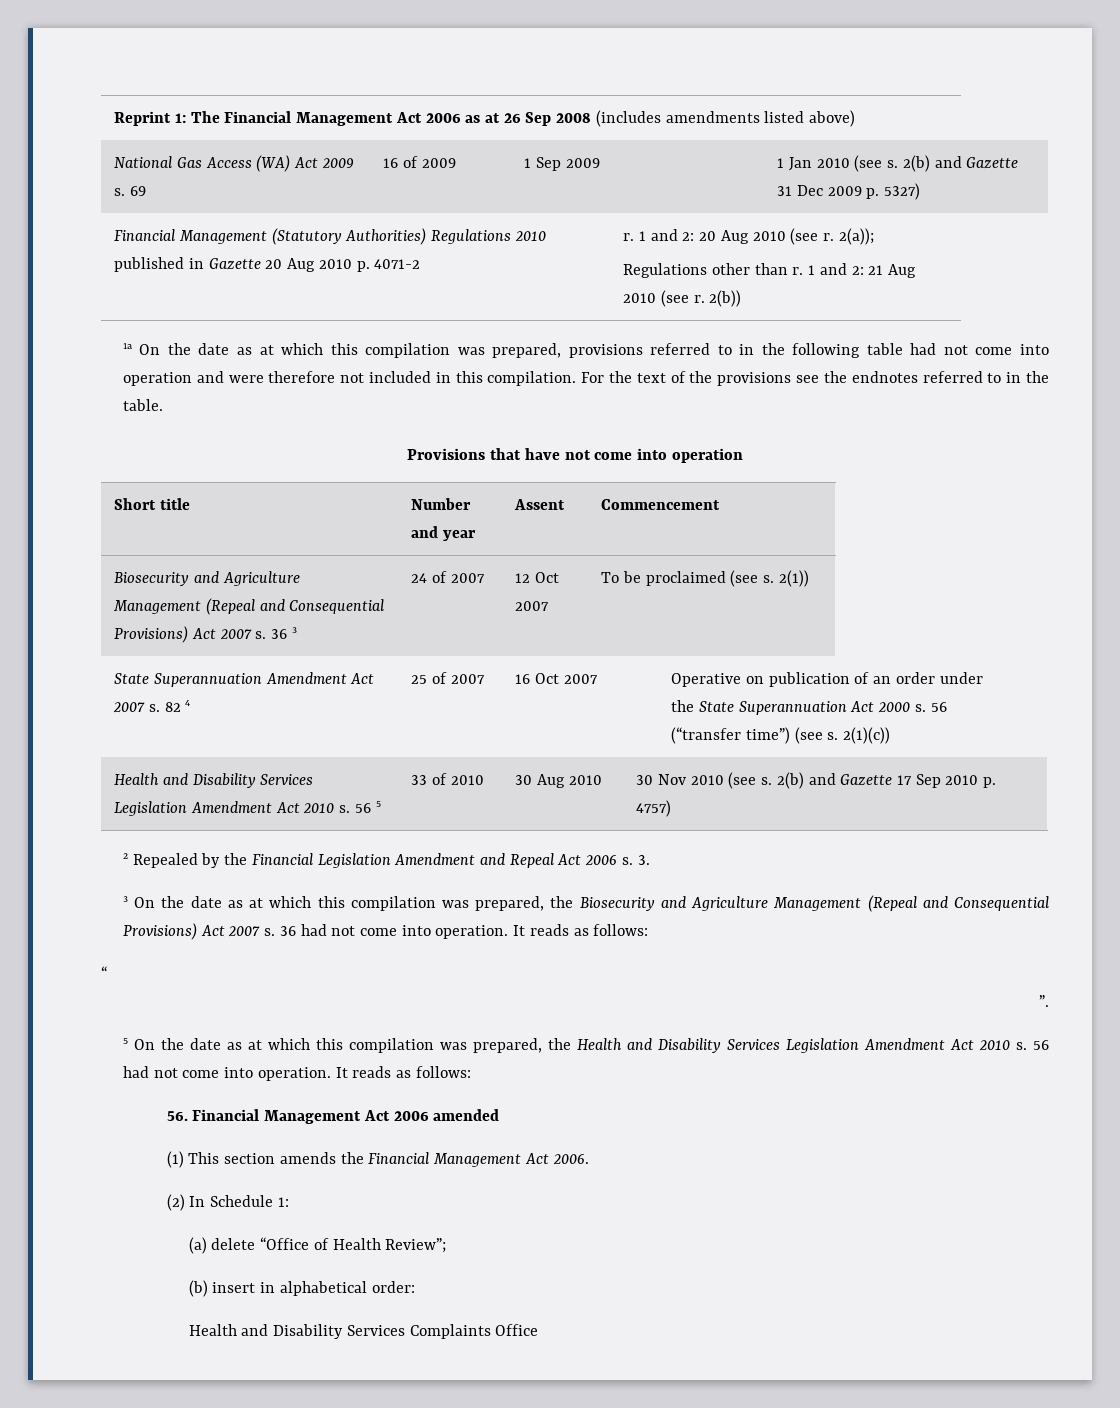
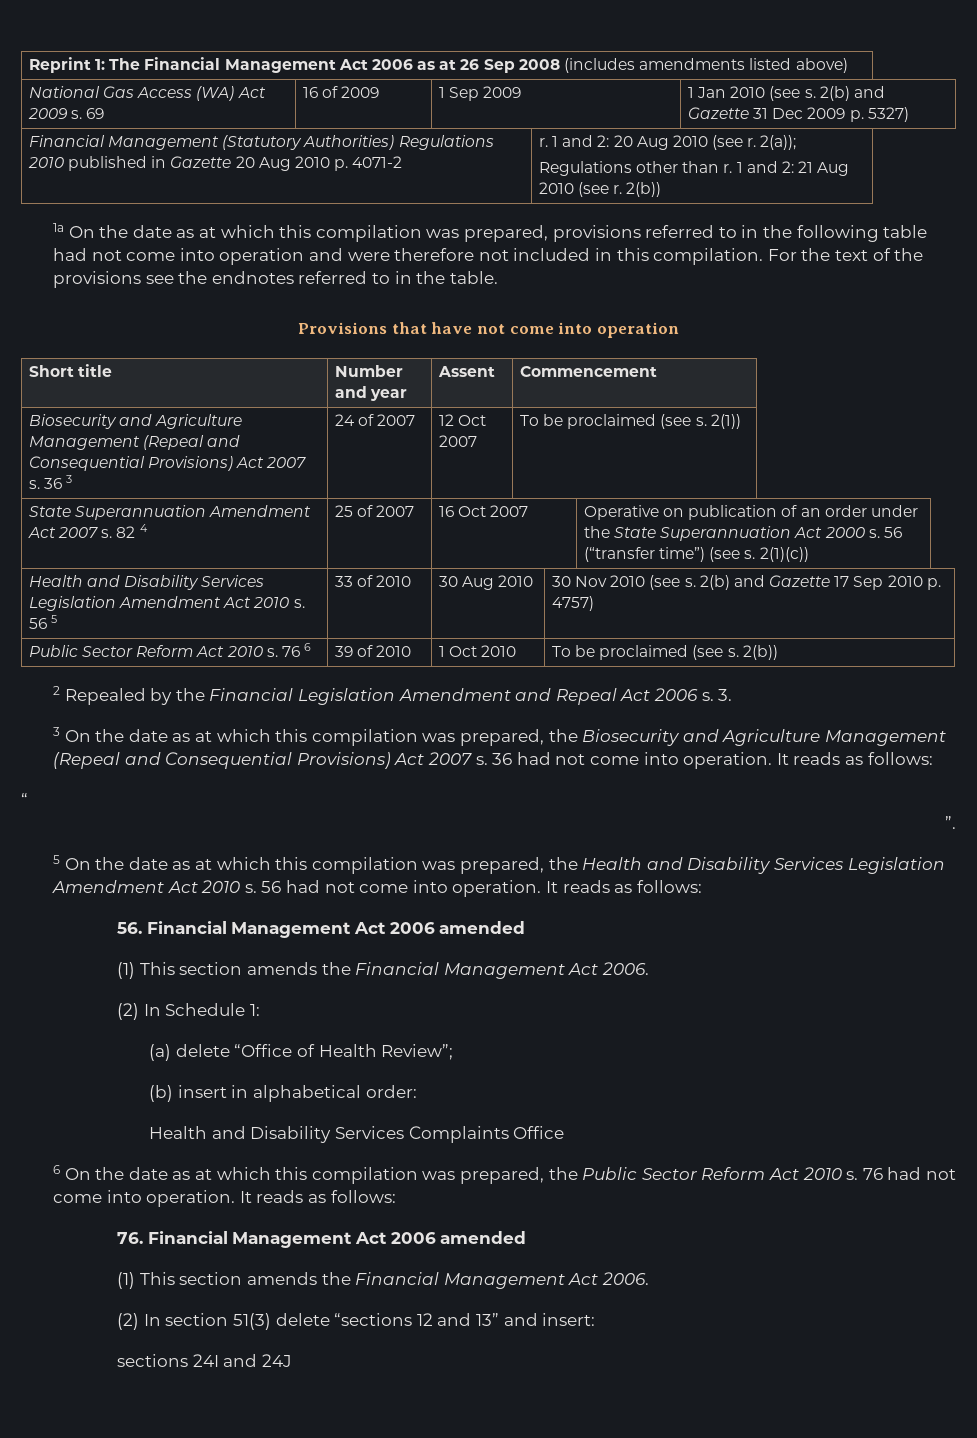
+ Public Sector Reform Act 2010 s. 76 6 | 39 of 2010 | 1 Oct 2010 | To be proclaimed (see s. 2(b))
+ 6 On the date as at which this compilation was prepared, the Public Sector Reform Act 2010 s. 76 had not come into operation. It reads as follows:
+ 76. Financial Management Act 2006 amended
+ (1) This section amends the Financial Management Act 2006.
+ (2) In section 51(3) delete “sections 12 and 13” and insert:
+ sections 24I and 24J

